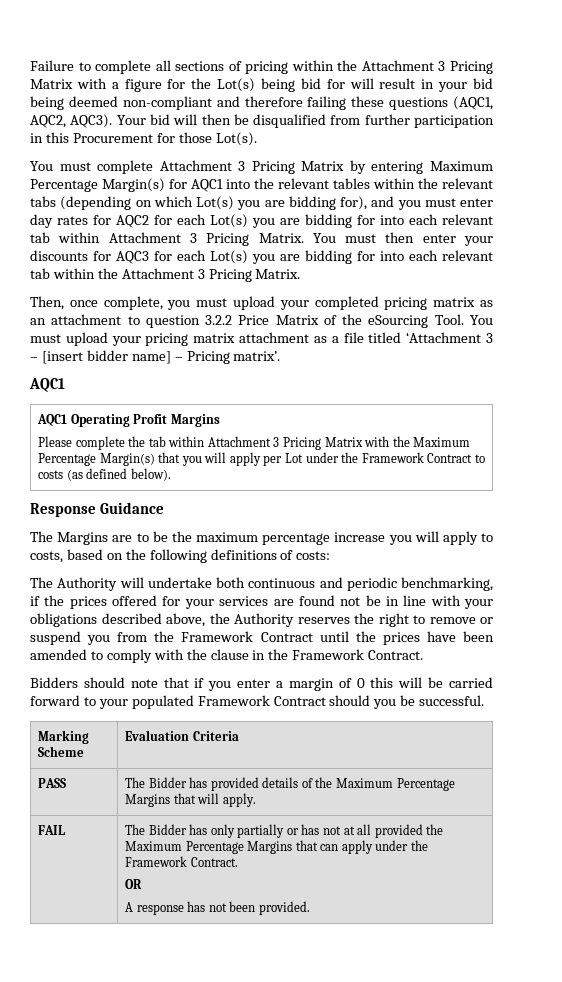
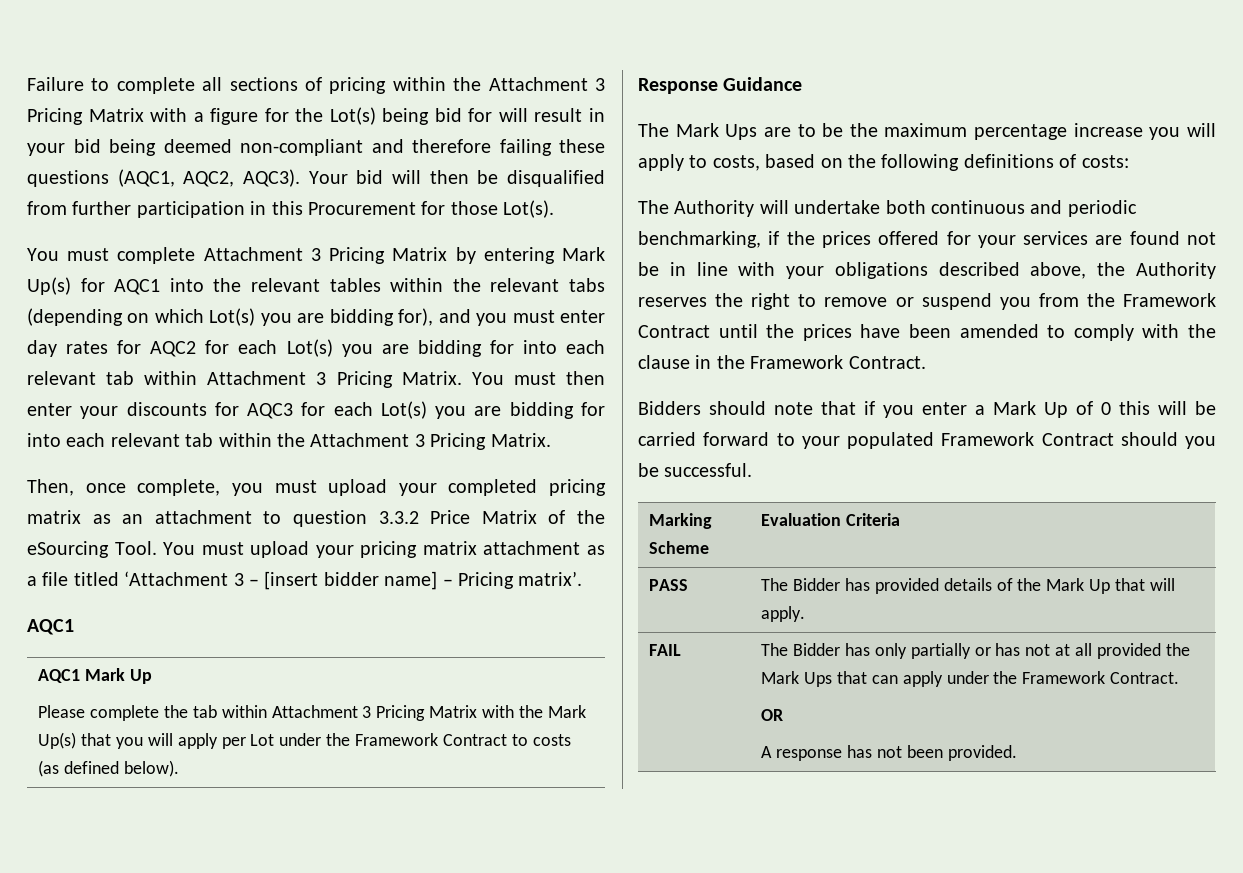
- You must complete Attachment 3 Pricing Matrix by entering Maximum Percentage Margin(s) for AQC1 into the relevant tables within the relevant tabs (depending on which Lot(s) you are bidding for), and you must enter day rates for AQC2 for each Lot(s) you are bidding for into each relevant tab within Attachment 3 Pricing Matrix.
+ You must complete Attachment 3 Pricing Matrix by entering Mark Up(s) for AQC1 into the relevant tables within the relevant tabs (depending on which Lot(s) you are bidding for), and you must enter day rates for AQC2 for each Lot(s) you are bidding for into each relevant tab within Attachment 3 Pricing Matrix.
- Then, once complete, you must upload your completed pricing matrix as an attachment to question 3.2.2 Price Matrix of the eSourcing Tool.
+ Then, once complete, you must upload your completed pricing matrix as an attachment to question 3.3.2 Price Matrix of the eSourcing Tool.
- AQC1 Operating Profit Margins
- Please complete the tab within Attachment 3 Pricing Matrix with the Maximum Percentage Margin(s) that you will apply per Lot under the Framework Contract to costs (as defined below).
+ AQC1 Mark Up
+ Please complete the tab within Attachment 3 Pricing Matrix with the Mark Up(s) that you will apply per Lot under the Framework Contract to costs (as defined below).
- The Margins are to be the maximum percentage increase you will apply to costs, based on the following definitions of costs:
+ The Mark Ups are to be the maximum percentage increase you will apply to costs, based on the following definitions of costs:
- Bidders should note that if you enter a margin of 0 this will be carried forward to your populated Framework Contract should you be successful.
+ Bidders should note that if you enter a Mark Up of 0 this will be carried forward to your populated Framework Contract should you be successful.
- PASS | The Bidder has provided details of the Maximum Percentage Margins that will apply.
+ PASS | The Bidder has provided details of the Mark Up that will apply.
- FAIL | The Bidder has only partially or has not at all provided the Maximum Percentage Margins that can apply under the Framework Contract.
+ FAIL | The Bidder has only partially or has not at all provided the Mark Ups that can apply under the Framework Contract.

